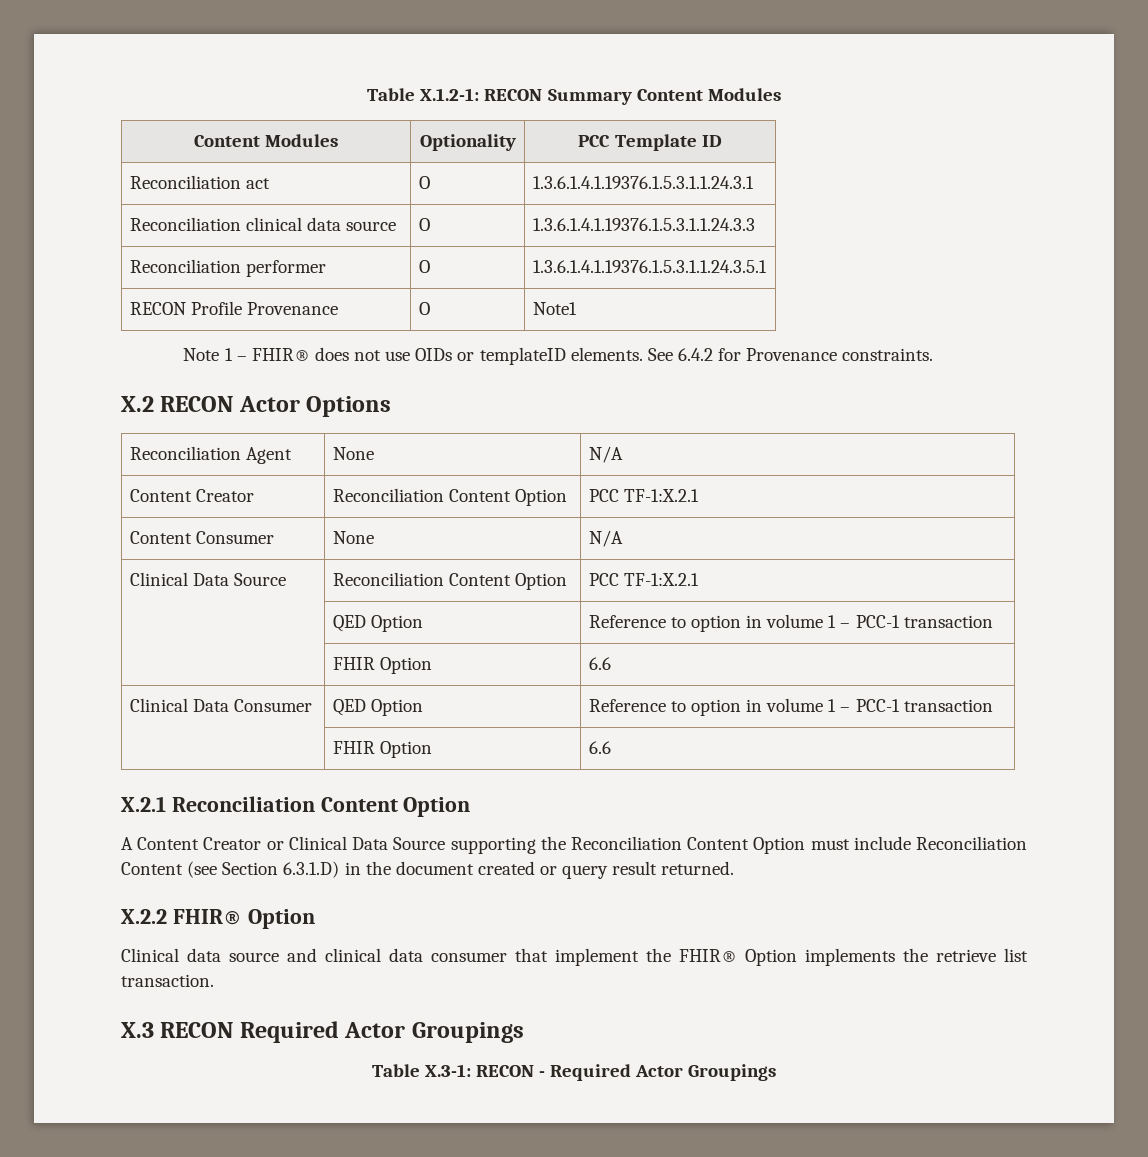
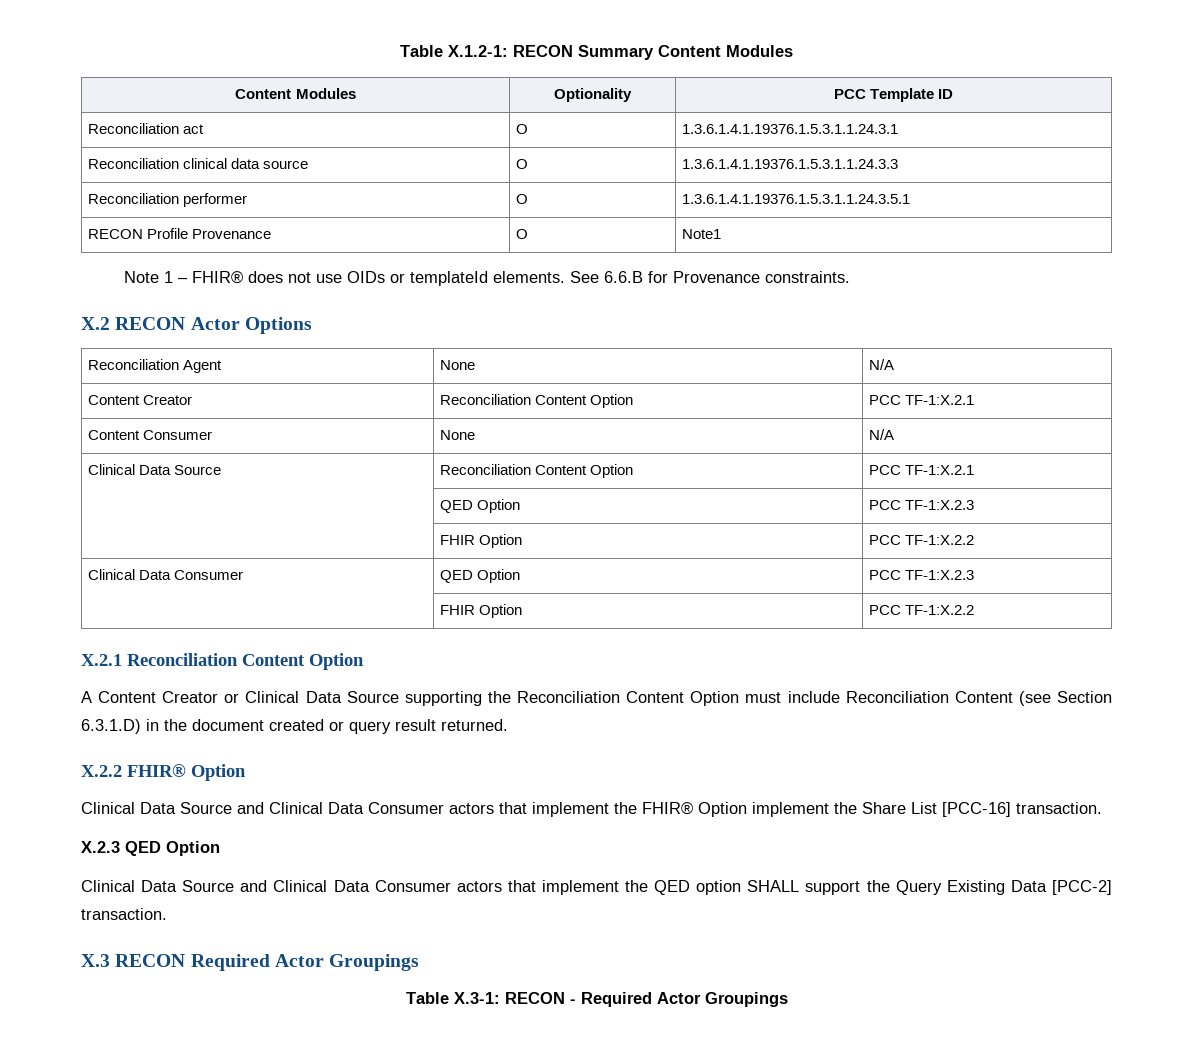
- Note 1 – FHIR® does not use OIDs or templateID elements.
+ Note 1 – FHIR® does not use OIDs or templateId elements.
- See 6.4.2 for Provenance constraints.
+ See 6.6.B for Provenance constraints.
  Clinical Data Source | Reconciliation Content Option | PCC TF-1:X.2.1
- | QED Option | Reference to option in volume 1 – PCC-1 transaction
- | FHIR Option | 6.6
+ | QED Option | PCC TF-1:X.2.3
+ | FHIR Option | PCC TF-1:X.2.2
- Clinical Data Consumer | QED Option | Reference to option in volume 1 – PCC-1 transaction
- | FHIR Option | 6.6
+ Clinical Data Consumer | QED Option | PCC TF-1:X.2.3
+ | FHIR Option | PCC TF-1:X.2.2
- Clinical data source and clinical data consumer that implement the FHIR® Option implements the retrieve list transaction.
+ Clinical Data Source and Clinical Data Consumer actors that implement the FHIR® Option implement the Share List [PCC-16] transaction.
+ X.2.3 QED Option
+ Clinical Data Source and Clinical Data Consumer actors that implement the QED option SHALL support the Query Existing Data [PCC-2] transaction.

